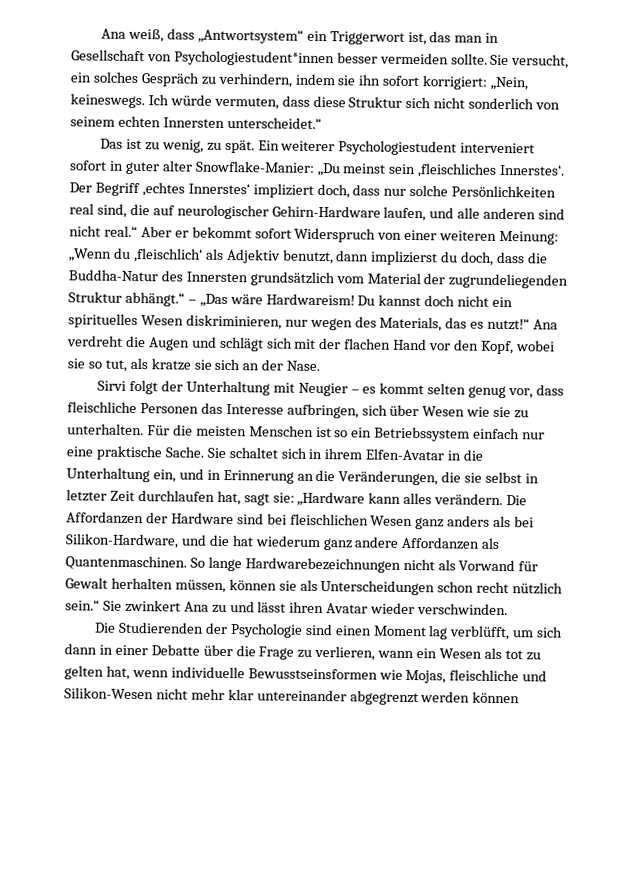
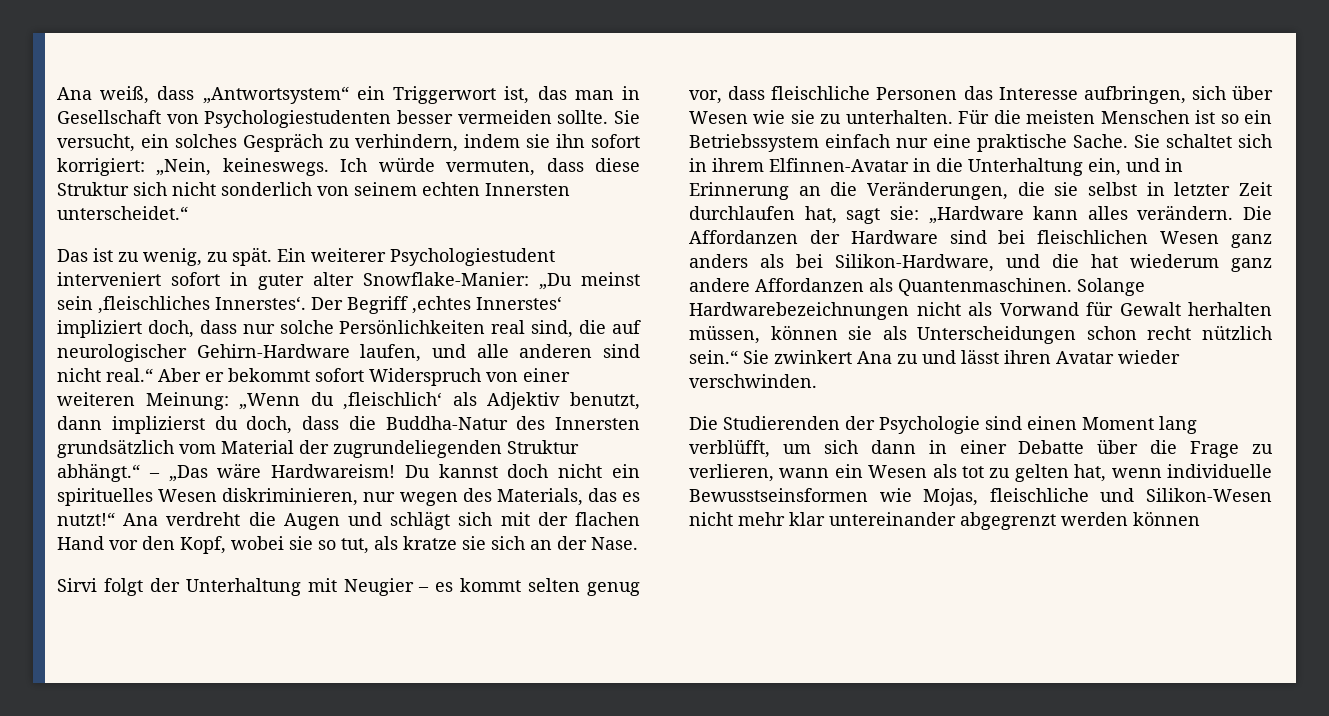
- Ana weiß, dass „Antwortsystem“ ein Triggerwort ist, das man in Gesellschaft von Psychologiestudent*innen besser vermeiden sollte.
+ Ana weiß, dass „Antwortsystem“ ein Triggerwort ist, das man in Gesellschaft von Psychologiestudenten besser vermeiden sollte.
- Sie schaltet sich in ihrem Elfen-Avatar in die Unterhaltung ein, und in Erinnerung an die Veränderungen, die sie selbst in letzter Zeit durchlaufen hat, sagt sie: „Hardware kann alles verändern.
+ Sie schaltet sich in ihrem Elfinnen-Avatar in die Unterhaltung ein, und in Erinnerung an die Veränderungen, die sie selbst in letzter Zeit durchlaufen hat, sagt sie: „Hardware kann alles verändern.
- So lange Hardwarebezeichnungen nicht als Vorwand für Gewalt herhalten müssen, können sie als Unterscheidungen schon recht nützlich sein.“ Sie zwinkert Ana zu und lässt ihren Avatar wieder verschwinden.
+ Solange Hardwarebezeichnungen nicht als Vorwand für Gewalt herhalten müssen, können sie als Unterscheidungen schon recht nützlich sein.“ Sie zwinkert Ana zu und lässt ihren Avatar wieder verschwinden.
- Die Studierenden der Psychologie sind einen Moment lag verblüfft, um sich dann in einer Debatte über die Frage zu verlieren, wann ein Wesen als tot zu gelten hat, wenn individuelle Bewusstseinsformen wie Mojas, fleischliche und Silikon-Wesen nicht mehr klar untereinander abgegrenzt werden können
+ Die Studierenden der Psychologie sind einen Moment lang verblüfft, um sich dann in einer Debatte über die Frage zu verlieren, wann ein Wesen als tot zu gelten hat, wenn individuelle Bewusstseinsformen wie Mojas, fleischliche und Silikon-Wesen nicht mehr klar untereinander abgegrenzt werden können

